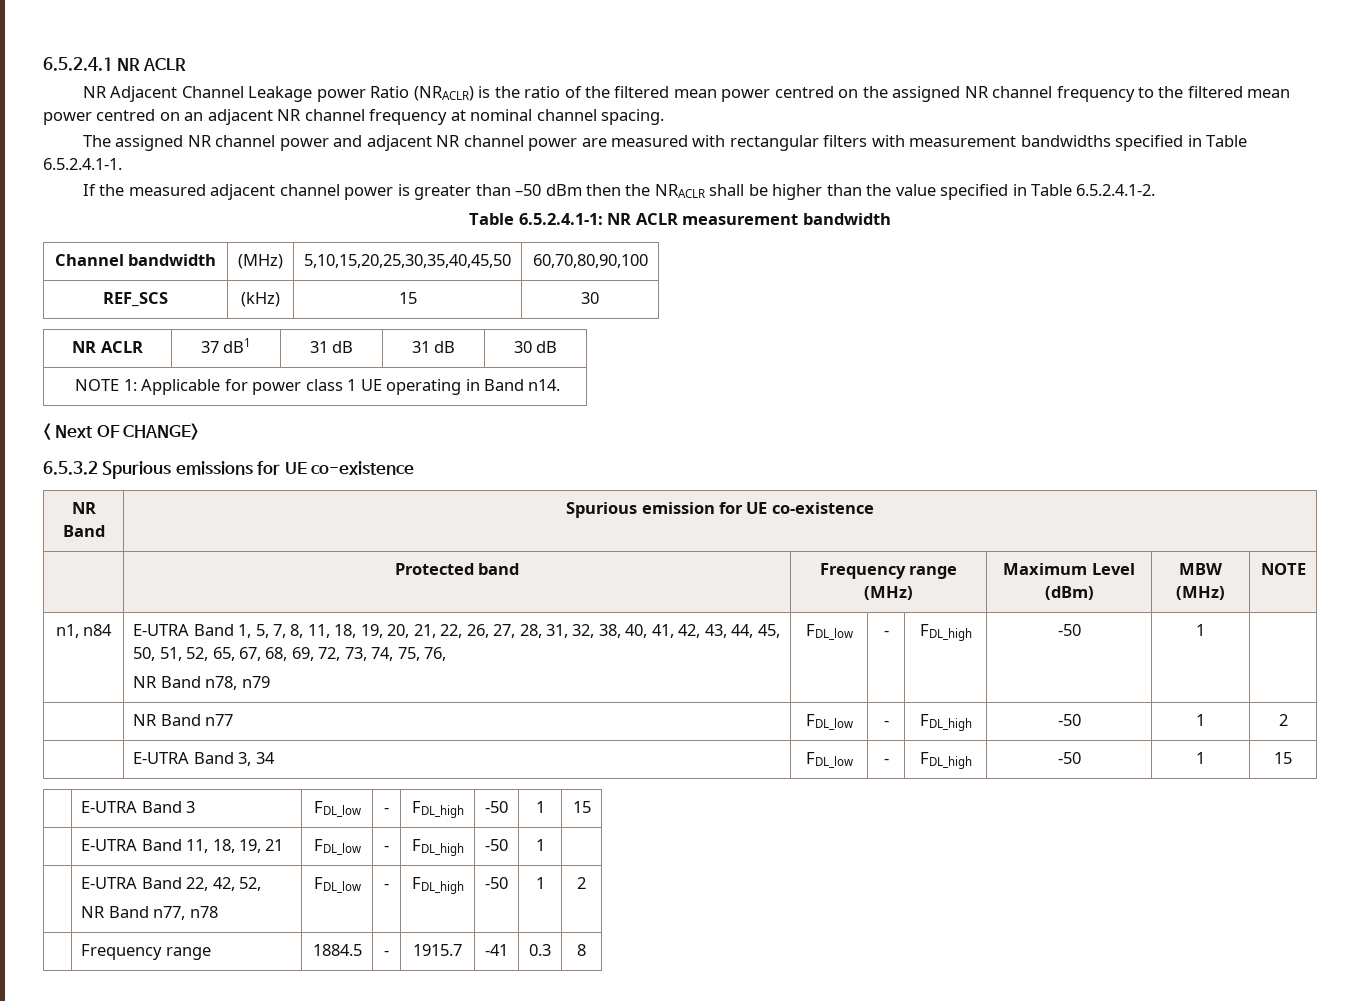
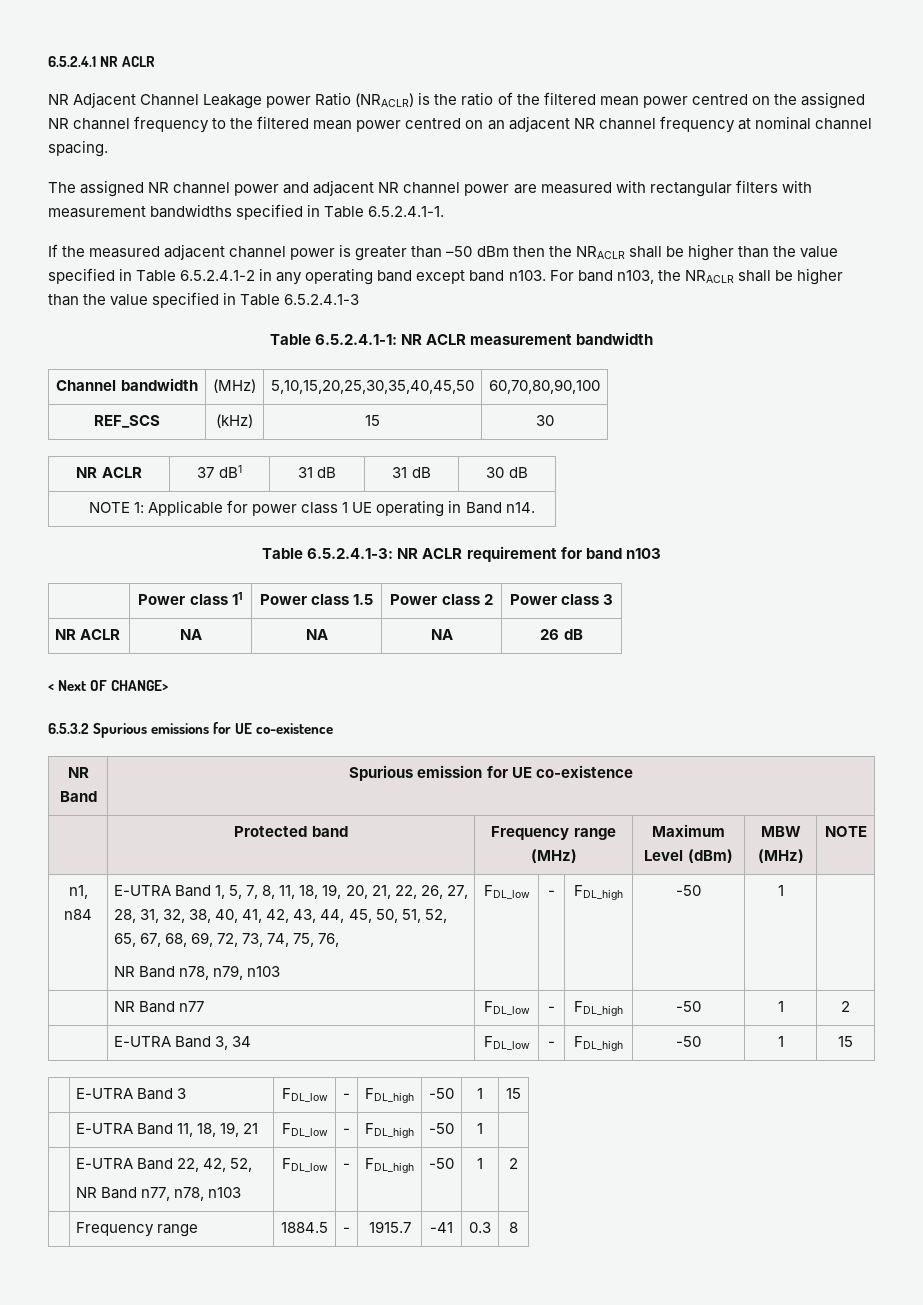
- If the measured adjacent channel power is greater than –50 dBm then the NRACLR shall be higher than the value specified in Table 6.5.2.4.1-2.
+ If the measured adjacent channel power is greater than –50 dBm then the NRACLR shall be higher than the value specified in Table 6.5.2.4.1-2 in any operating band except band n103. For band n103, the NRACLR shall be higher than the value specified in Table 6.5.2.4.1-3
+ Table 6.5.2.4.1-3: NR ACLR requirement for band n103
+ | Power class 11 | Power class 1.5 | Power class 2 | Power class 3
+ NR ACLR | NA | NA | NA | 26 dB
- NR Band n78, n79
+ NR Band n78, n79, n103
  | E-UTRA Band 22, 42, 52,
- NR Band n77, n78 | FDL_low | - | FDL_high | -50 | 1 | 2
+ NR Band n77, n78, n103 | FDL_low | - | FDL_high | -50 | 1 | 2

